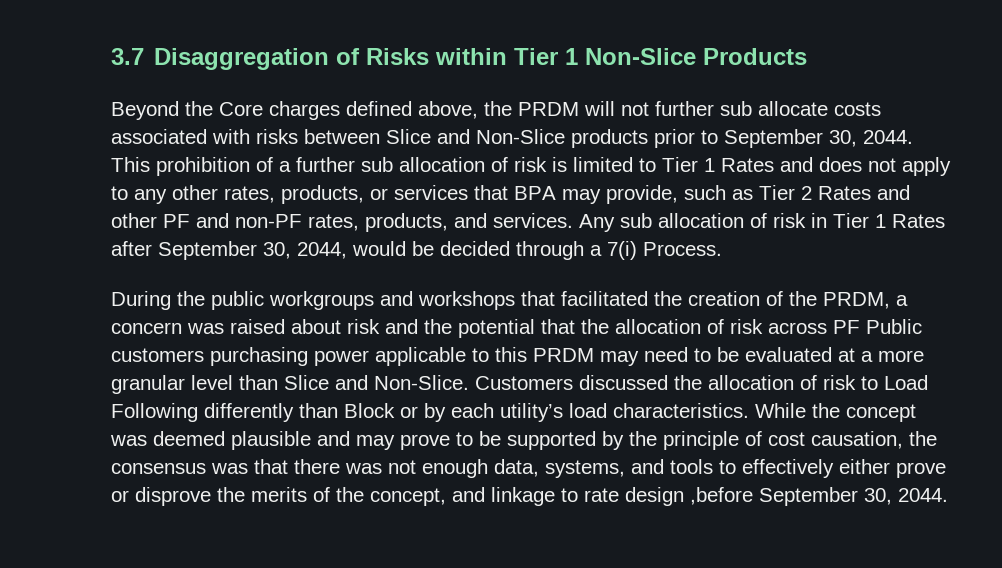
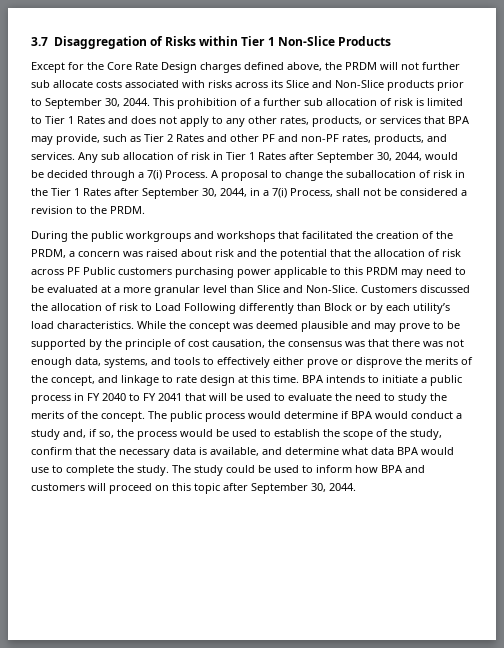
- Beyond the Core charges defined above, the PRDM will not further sub allocate costs associated with risks between Slice and Non-Slice products prior to September 30, 2044.
+ Except for the Core Rate Design charges defined above, the PRDM will not further sub allocate costs associated with risks across its Slice and Non-Slice products prior to September 30, 2044.
+ A proposal to change the suballocation of risk in the Tier 1 Rates after September 30, 2044, in a 7(i) Process, shall not be considered a revision to the PRDM.
- While the concept was deemed plausible and may prove to be supported by the principle of cost causation, the consensus was that there was not enough data, systems, and tools to effectively either prove or disprove the merits of the concept, and linkage to rate design ,before September 30, 2044.
+ While the concept was deemed plausible and may prove to be supported by the principle of cost causation, the consensus was that there was not enough data, systems, and tools to effectively either prove or disprove the merits of the concept, and linkage to rate design at this time. BPA intends to initiate a public process in FY 2040 to FY 2041 that will be used to evaluate the need to study the merits of the concept. The public process would determine if BPA would conduct a study and, if so, the process would be used to establish the scope of the study, confirm that the necessary data is available, and determine what data BPA would use to complete the study. The study could be used to inform how BPA and customers will proceed on this topic after September 30, 2044.

